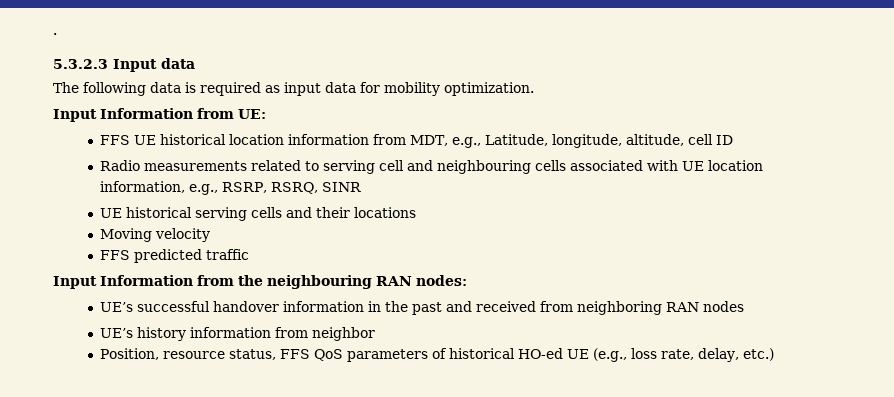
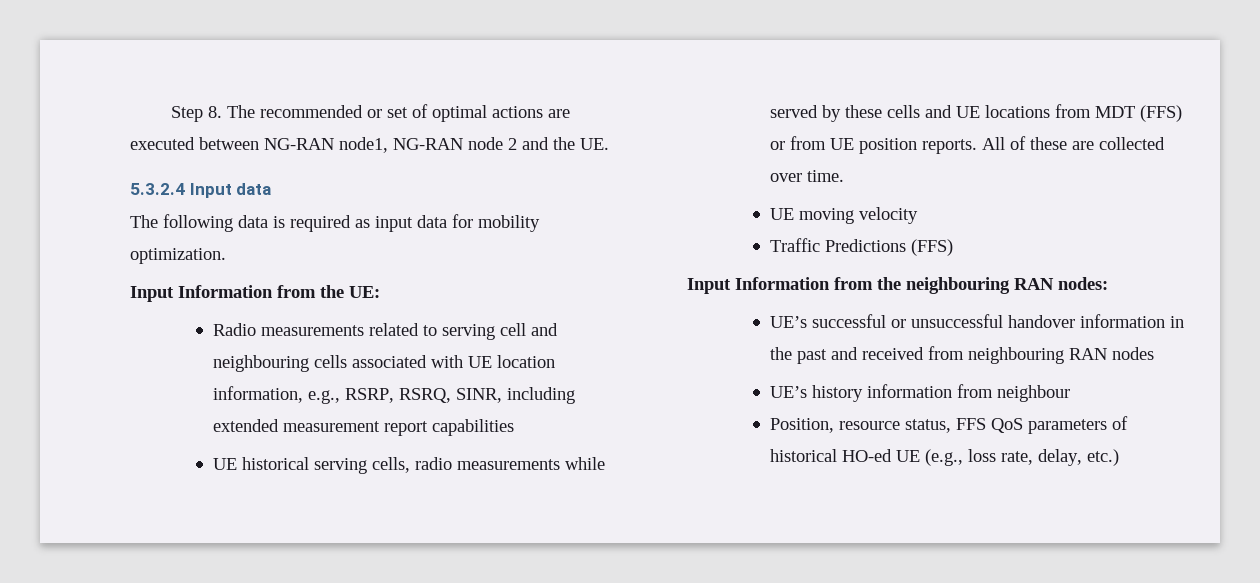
- .
- 5.3.2.3 Input data
+ Step 8. The recommended or set of optimal actions are executed between NG-RAN node1, NG-RAN node 2 and the UE.
+ 5.3.2.4 Input data
- Input Information from UE:
+ Input Information from the UE:
- FFS UE historical location information from MDT, e.g., Latitude, longitude, altitude, cell ID
- Radio measurements related to serving cell and neighbouring cells associated with UE location information, e.g., RSRP, RSRQ, SINR
- UE historical serving cells and their locations
- Moving velocity
- FFS predicted traffic
+ Radio measurements related to serving cell and neighbouring cells associated with UE location information, e.g., RSRP, RSRQ, SINR, including extended measurement report capabilities
+ UE historical serving cells, radio measurements while served by these cells and UE locations from MDT (FFS) or from UE position reports. All of these are collected over time.
+ UE moving velocity
+ Traffic Predictions (FFS)
- UE’s successful handover information in the past and received from neighboring RAN nodes
+ UE’s successful or unsuccessful handover information in the past and received from neighbouring RAN nodes
- UE’s history information from neighbor
+ UE’s history information from neighbour

